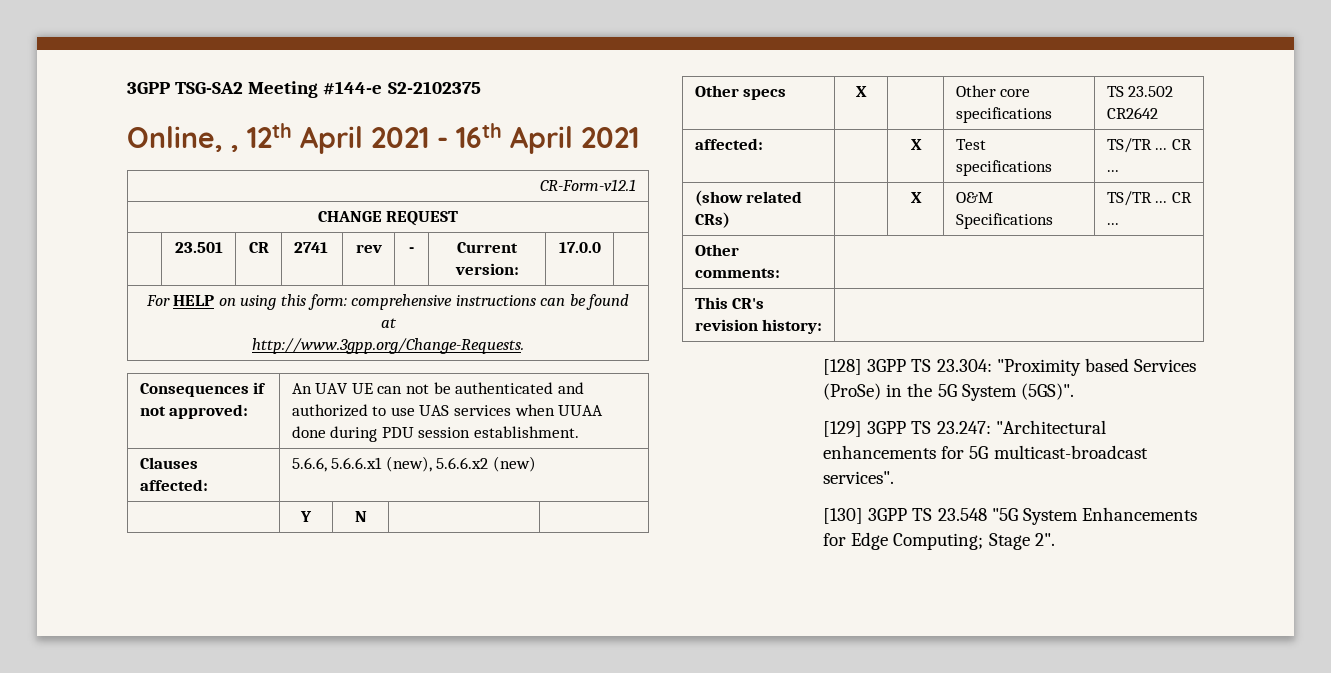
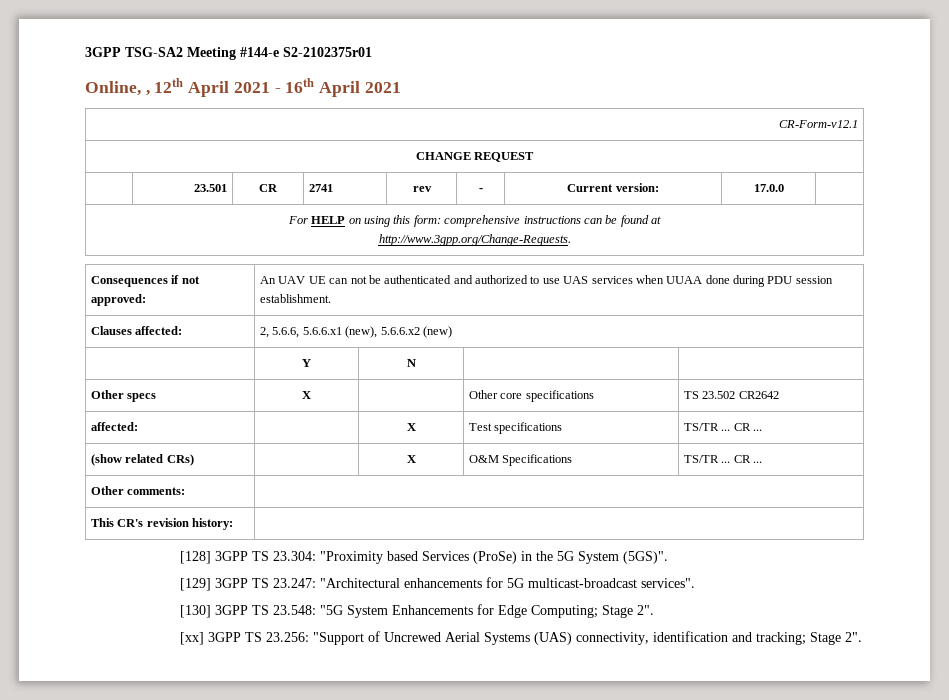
- 3GPP TSG-SA2 Meeting #144-e S2-2102375
+ 3GPP TSG-SA2 Meeting #144-e S2-2102375r01
- Clauses affected: | 5.6.6, 5.6.6.x1 (new), 5.6.6.x2 (new)
+ Clauses affected: | 2, 5.6.6, 5.6.6.x1 (new), 5.6.6.x2 (new)
- [130] 3GPP TS 23.548 "5G System Enhancements for Edge Computing; Stage 2".
+ [130] 3GPP TS 23.548: "5G System Enhancements for Edge Computing; Stage 2".
+ [xx] 3GPP TS 23.256: "Support of Uncrewed Aerial Systems (UAS) connectivity, identification and tracking; Stage 2".

